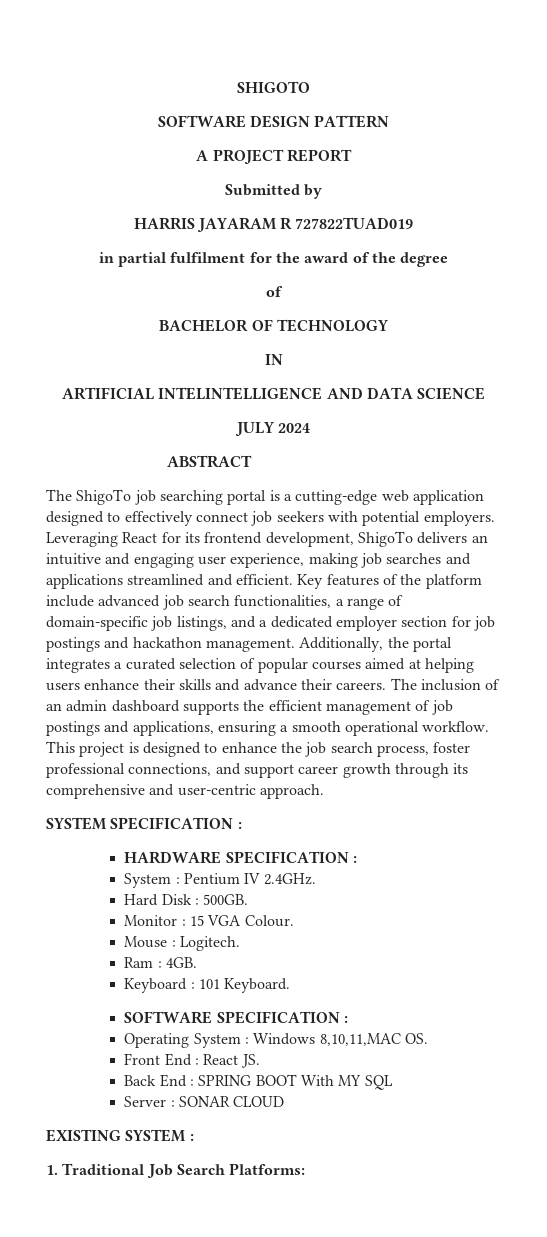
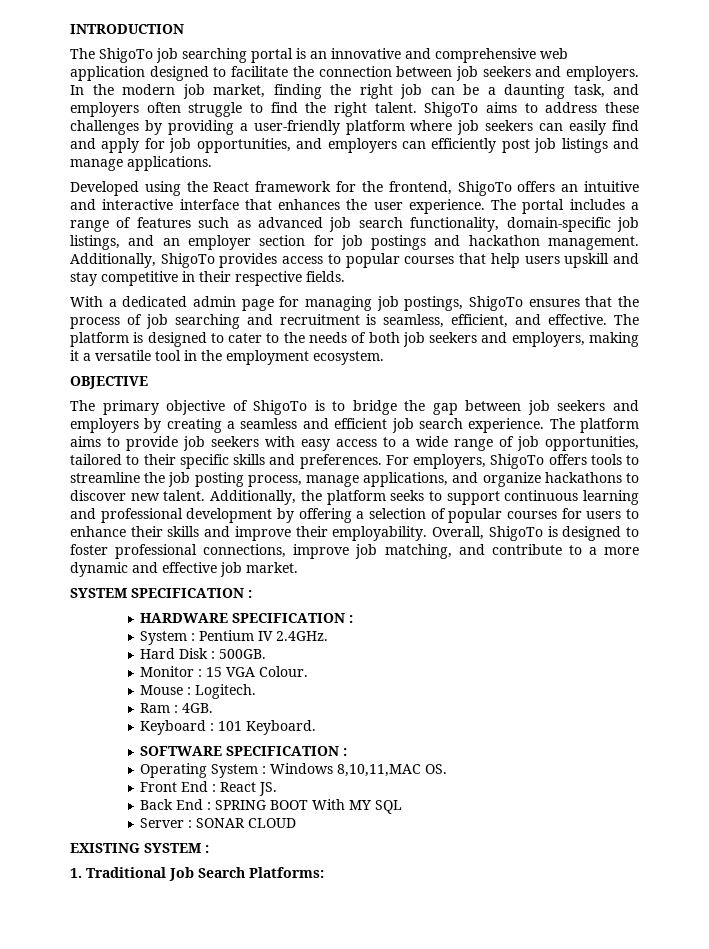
- SHIGOTO
- SOFTWARE DESIGN PATTERN
- A PROJECT REPORT
- Submitted by
- HARRIS JAYARAM R 727822TUAD019
- in partial fulfilment for the award of the degree
- of
- BACHELOR OF TECHNOLOGY
- IN
- ARTIFICIAL INTELINTELLIGENCE AND DATA SCIENCE
- JULY 2024
- ABSTRACT
+ INTRODUCTION
- The ShigoTo job searching portal is a cutting-edge web application designed to effectively connect job seekers with potential employers. Leveraging React for its frontend development, ShigoTo delivers an intuitive and engaging user experience, making job searches and applications streamlined and efficient. Key features of the platform include advanced job search functionalities, a range of domain-specific job listings, and a dedicated employer section for job postings and hackathon management.
+ The ShigoTo job searching portal is an innovative and comprehensive web application designed to facilitate the connection between job seekers and employers. In the modern job market, finding the right job can be a daunting task, and employers often struggle to find the right talent. ShigoTo aims to address these challenges by providing a user-friendly platform where job seekers can easily find and apply for job opportunities, and employers can efficiently post job listings and manage applications.
+ Developed using the React framework for the frontend, ShigoTo offers an intuitive and interactive interface that enhances the user experience. The portal includes a range of features such as advanced job search functionality, domain-specific job listings, and an employer section for job postings and hackathon management.
- Additionally, the portal integrates a curated selection of popular courses aimed at helping users enhance their skills and advance their careers. The inclusion of an admin dashboard supports the efficient management of job postings and applications, ensuring a smooth operational workflow. This project is designed to enhance the job search process, foster professional connections, and support career growth through its comprehensive and user-centric approach.
+ Additionally, ShigoTo provides access to popular courses that help users upskill and stay competitive in their respective fields.
+ With a dedicated admin page for managing job postings, ShigoTo ensures that the process of job searching and recruitment is seamless, efficient, and effective. The platform is designed to cater to the needs of both job seekers and employers, making it a versatile tool in the employment ecosystem.
+ OBJECTIVE
+ The primary objective of ShigoTo is to bridge the gap between job seekers and employers by creating a seamless and efficient job search experience. The platform aims to provide job seekers with easy access to a wide range of job opportunities, tailored to their specific skills and preferences. For employers, ShigoTo offers tools to streamline the job posting process, manage applications, and organize hackathons to discover new talent. Additionally, the platform seeks to support continuous learning and professional development by offering a selection of popular courses for users to enhance their skills and improve their employability. Overall, ShigoTo is designed to foster professional connections, improve job matching, and contribute to a more dynamic and effective job market.

